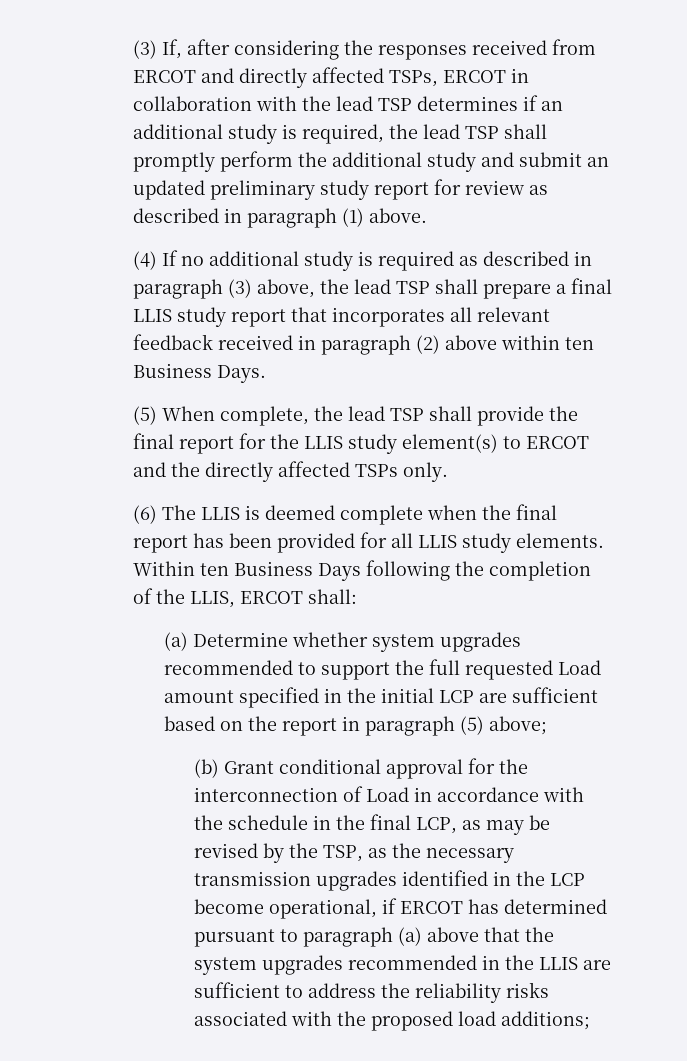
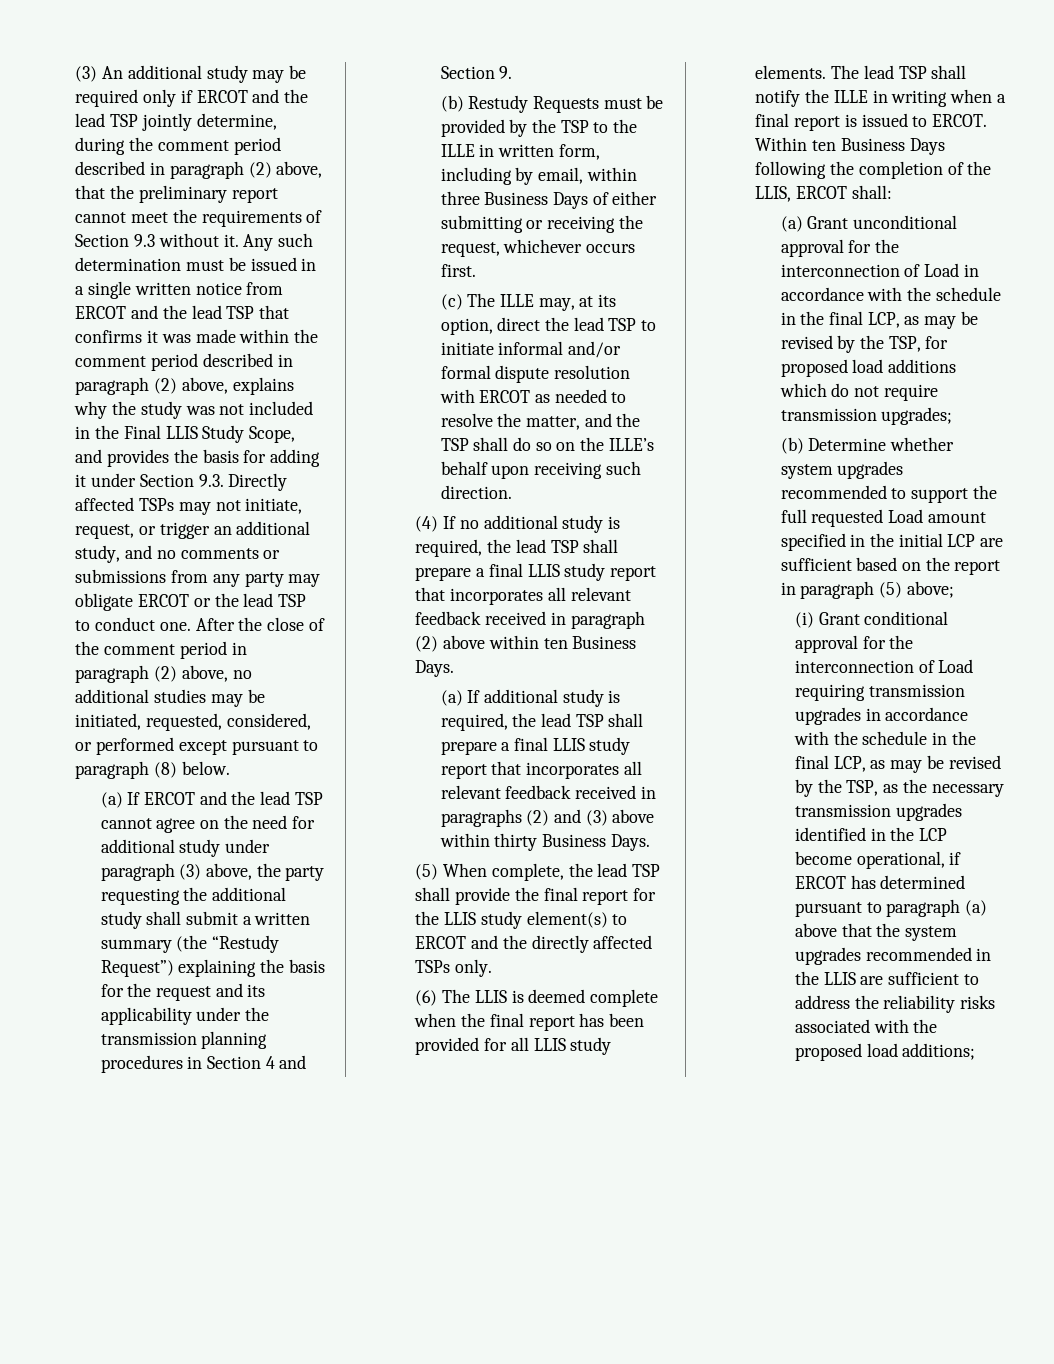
- (3) If, after considering the responses received from ERCOT and directly affected TSPs, ERCOT in collaboration with the lead TSP determines if an additional study is required, the lead TSP shall promptly perform the additional study and submit an updated preliminary study report for review as described in paragraph (1) above.
+ (3) An additional study may be required only if ERCOT and the lead TSP jointly determine, during the comment period described in paragraph (2) above, that the preliminary report cannot meet the requirements of Section 9.3 without it. Any such determination must be issued in a single written notice from ERCOT and the lead TSP that confirms it was made within the comment period described in paragraph (2) above, explains why the study was not included in the Final LLIS Study Scope, and provides the basis for adding it under Section 9.3. Directly affected TSPs may not initiate, request, or trigger an additional study, and no comments or submissions from any party may obligate ERCOT or the lead TSP to conduct one. After the close of the comment period in paragraph (2) above, no additional studies may be initiated, requested, considered, or performed except pursuant to paragraph (8) below.
+ (a) If ERCOT and the lead TSP cannot agree on the need for additional study under paragraph (3) above, the party requesting the additional study shall submit a written summary (the “Restudy Request”) explaining the basis for the request and its applicability under the transmission planning procedures in Section 4 and Section 9.
+ (b) Restudy Requests must be provided by the TSP to the ILLE in written form, including by email, within three Business Days of either submitting or receiving the request, whichever occurs first.
+ (c) The ILLE may, at its option, direct the lead TSP to initiate informal and/or formal dispute resolution with ERCOT as needed to resolve the matter, and the TSP shall do so on the ILLE’s behalf upon receiving such direction.
- (4) If no additional study is required as described in paragraph (3) above, the lead TSP shall prepare a final LLIS study report that incorporates all relevant feedback received in paragraph (2) above within ten Business Days.
+ (4) If no additional study is required, the lead TSP shall prepare a final LLIS study report that incorporates all relevant feedback received in paragraph (2) above within ten Business Days.
+ (a) If additional study is required, the lead TSP shall prepare a final LLIS study report that incorporates all relevant feedback received in paragraphs (2) and (3) above within thirty Business Days.
+ The lead TSP shall notify the ILLE in writing when a final report is issued to ERCOT.
- (a) Determine whether system upgrades recommended to support the full requested Load amount specified in the initial LCP are sufficient based on the report in paragraph (5) above;
+ (a) Grant unconditional approval for the interconnection of Load in accordance with the schedule in the final LCP, as may be revised by the TSP, for proposed load additions which do not require transmission upgrades;
+ (b) Determine whether system upgrades recommended to support the full requested Load amount specified in the initial LCP are sufficient based on the report in paragraph (5) above;
- (b) Grant conditional approval for the interconnection of Load in accordance with the schedule in the final LCP, as may be revised by the TSP, as the necessary transmission upgrades identified in the LCP become operational, if ERCOT has determined pursuant to paragraph (a) above that the system upgrades recommended in the LLIS are sufficient to address the reliability risks associated with the proposed load additions;
+ (i) Grant conditional approval for the interconnection of Load requiring transmission upgrades in accordance with the schedule in the final LCP, as may be revised by the TSP, as the necessary transmission upgrades identified in the LCP become operational, if ERCOT has determined pursuant to paragraph (a) above that the system upgrades recommended in the LLIS are sufficient to address the reliability risks associated with the proposed load additions;

